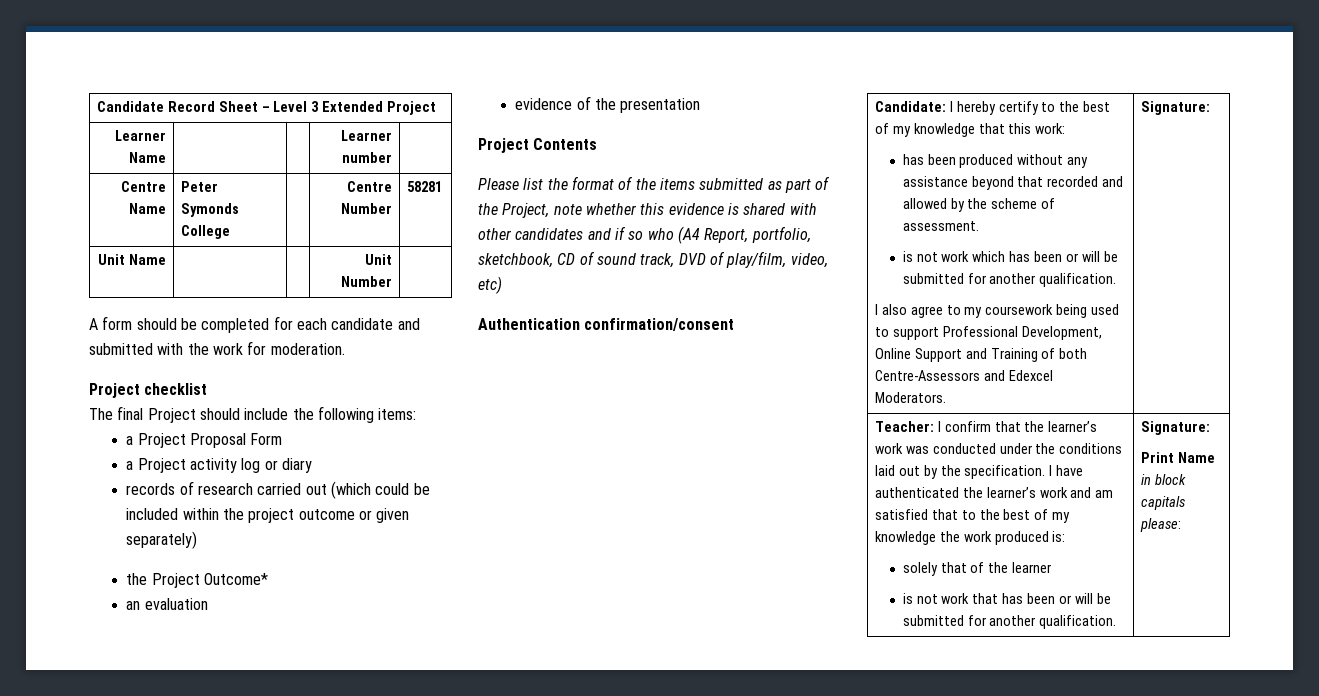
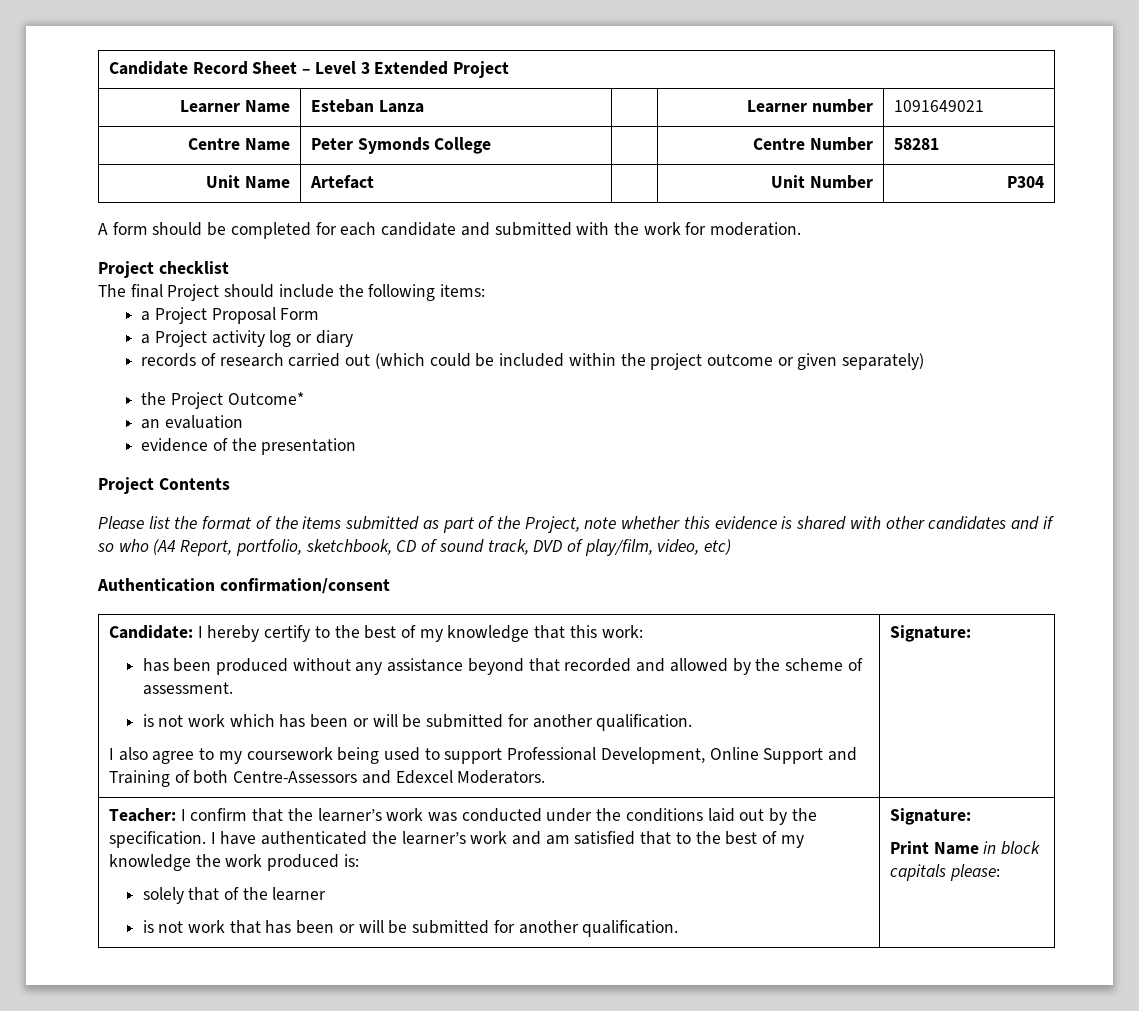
- Learner Name | | | Learner number |
+ Learner Name | Esteban Lanza | | Learner number | 1091649021
- Unit Name | | | Unit Number |
+ Unit Name | Artefact | | Unit Number | P304

